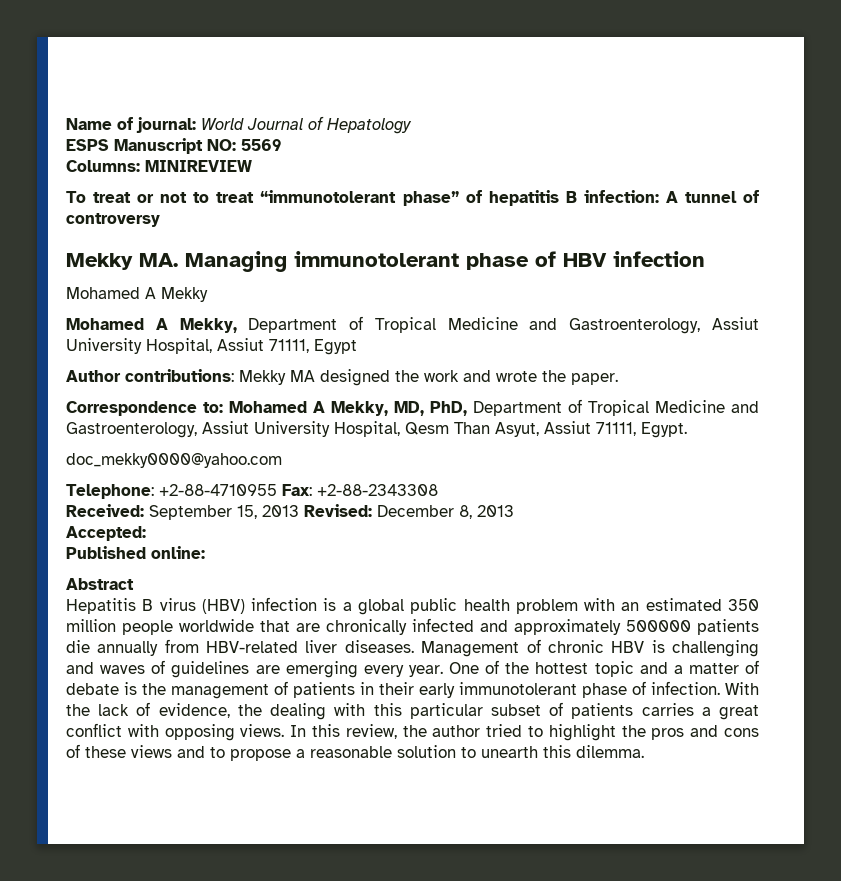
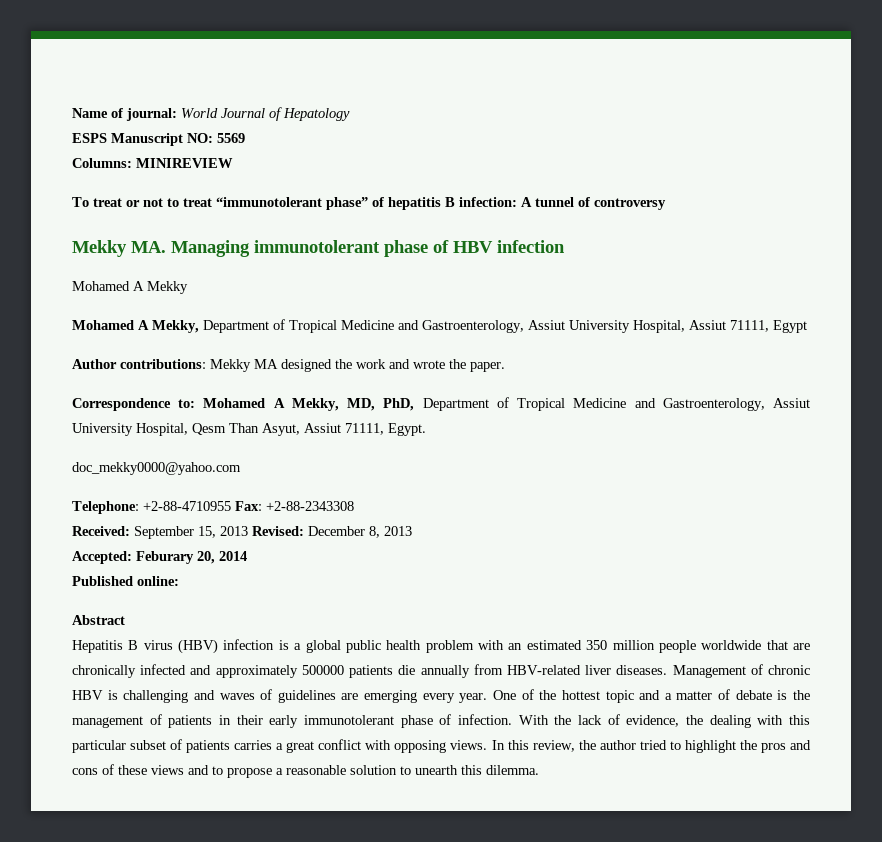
- Accepted:
+ Accepted: Feburary 20, 2014

